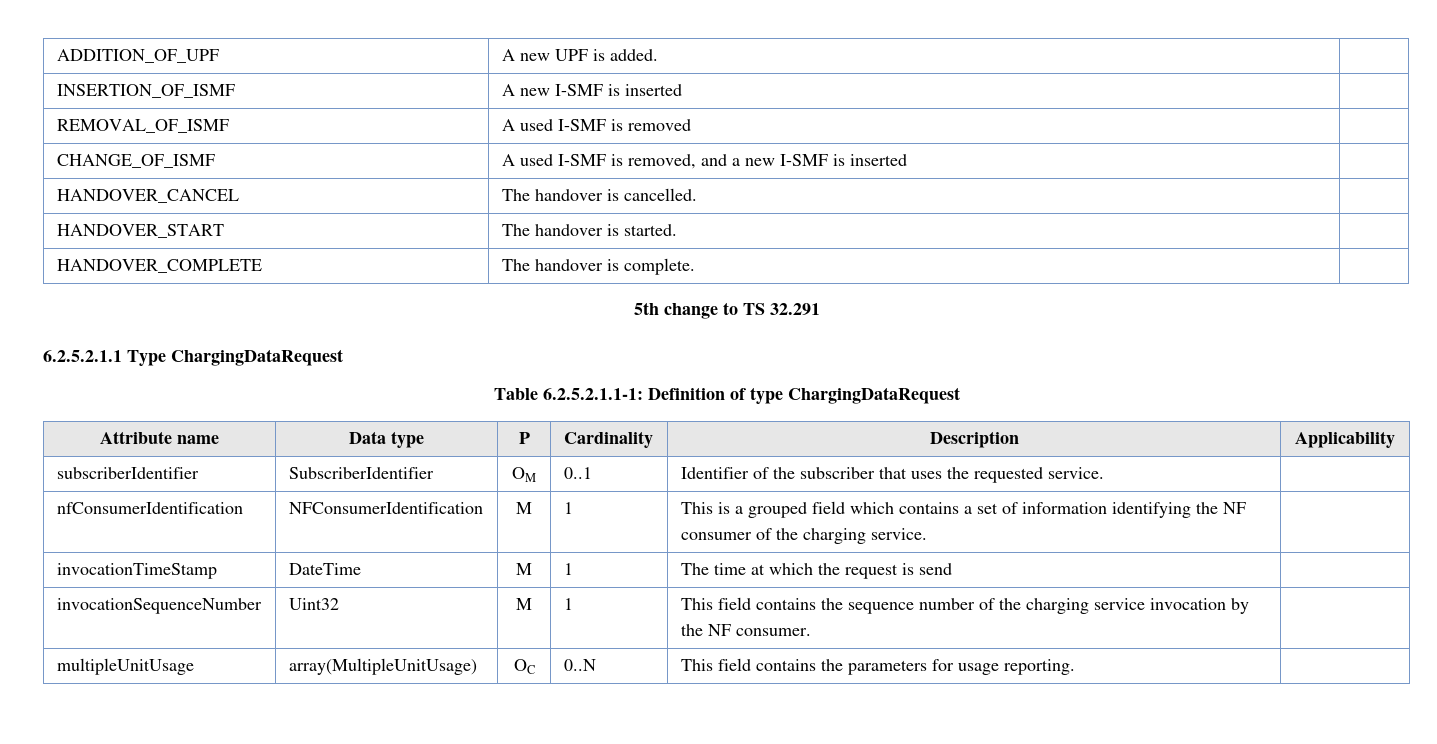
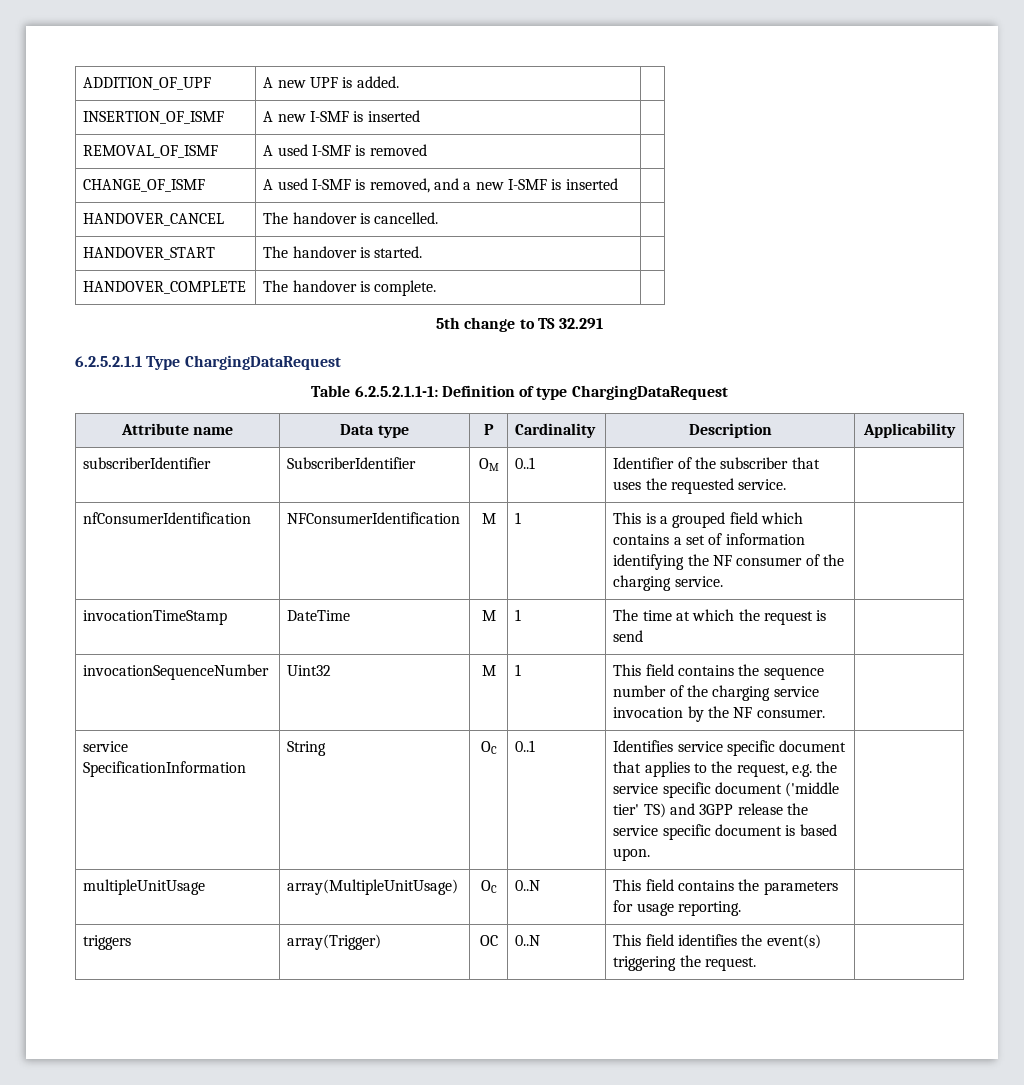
+ service SpecificationInformation | String | OC | 0..1 | Identifies service specific document that applies to the request, e.g. the service specific document ('middle tier' TS) and 3GPP release the service specific document is based upon. |
+ triggers | array(Trigger) | OC | 0..N | This field identifies the event(s) triggering the request. |

